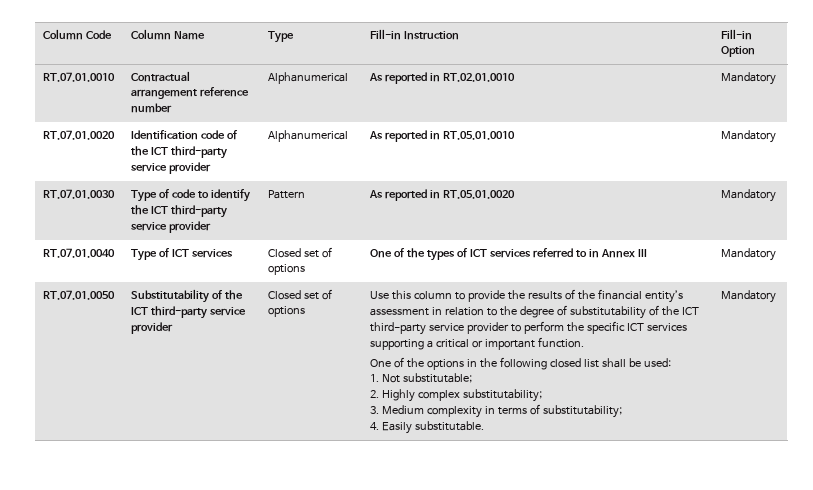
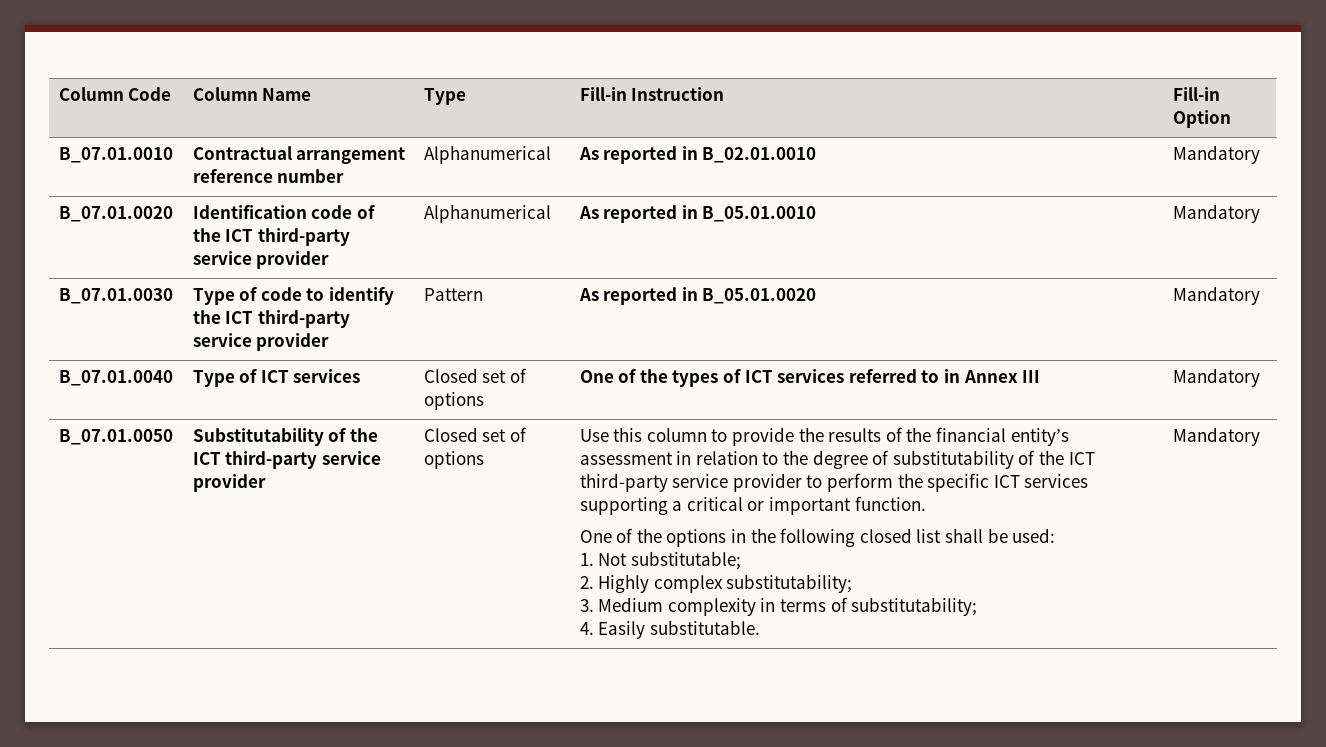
- RT.07.01.0010 | Contractual arrangement reference number | Alphanumerical | As reported in RT.02.01.0010 | Mandatory
- RT.07.01.0020 | Identification code of the ICT third-party service provider | Alphanumerical | As reported in RT.05.01.0010 | Mandatory
- RT.07.01.0030 | Type of code to identify the ICT third-party service provider | Pattern | As reported in RT.05.01.0020 | Mandatory
- RT.07.01.0040 | Type of ICT services | Closed set of options | One of the types of ICT services referred to in Annex III | Mandatory
+ B_07.01.0010 | Contractual arrangement reference number | Alphanumerical | As reported in B_02.01.0010 | Mandatory
+ B_07.01.0020 | Identification code of the ICT third-party service provider | Alphanumerical | As reported in B_05.01.0010 | Mandatory
+ B_07.01.0030 | Type of code to identify the ICT third-party service provider | Pattern | As reported in B_05.01.0020 | Mandatory
+ B_07.01.0040 | Type of ICT services | Closed set of options | One of the types of ICT services referred to in Annex III | Mandatory
- RT.07.01.0050
+ B_07.01.0050

